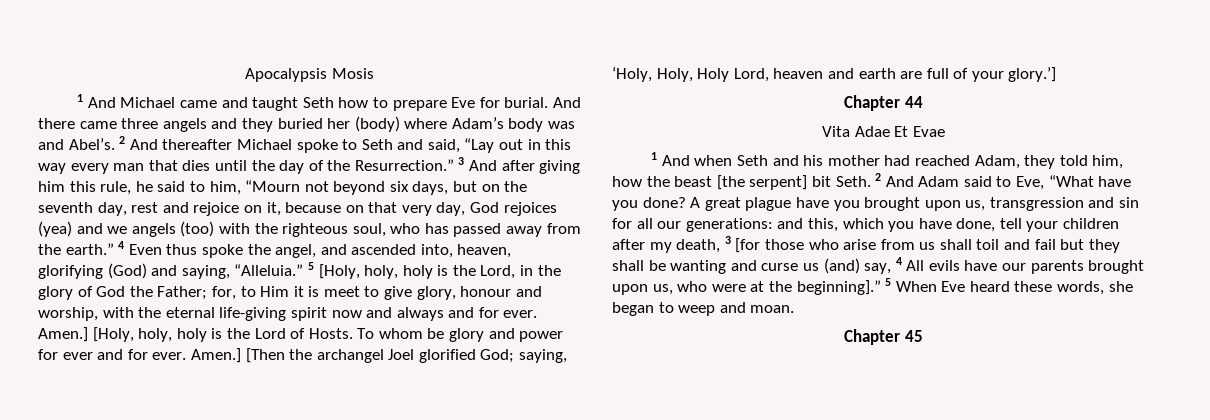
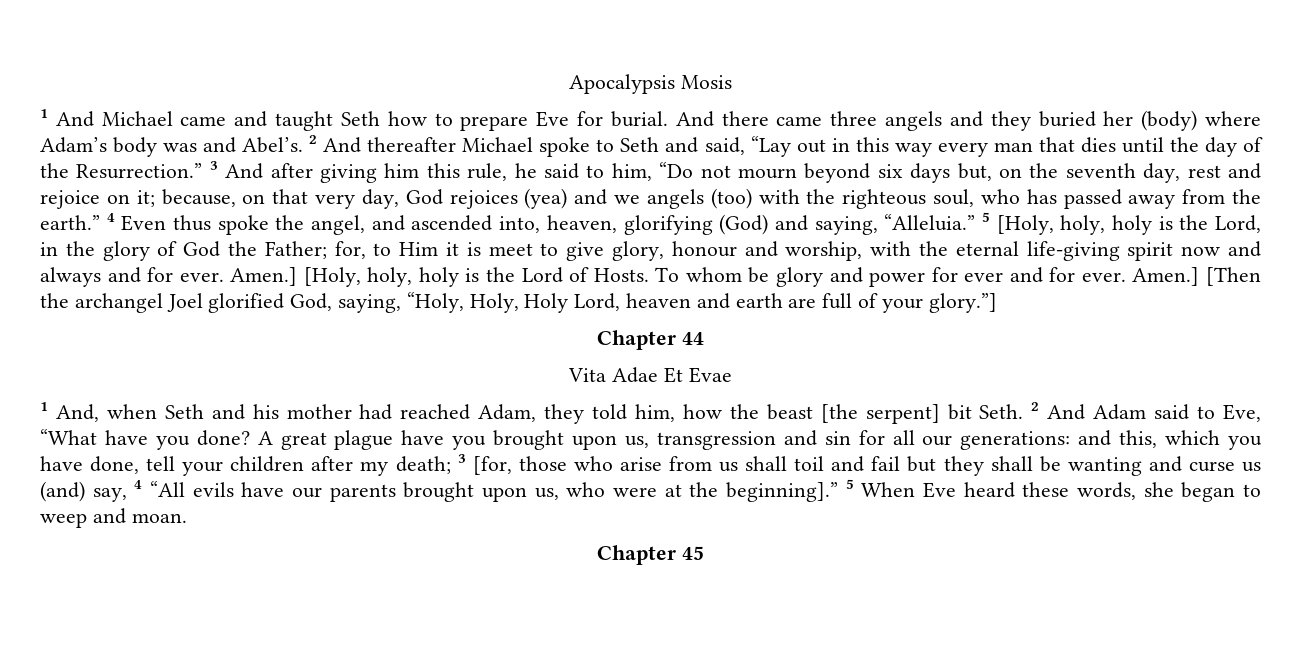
- 3 And after giving him this rule, he said to him, “Mourn not beyond six days, but on the seventh day, rest and rejoice on it, because on that very day, God rejoices (yea) and we angels (too) with the righteous soul, who has passed away from the earth.”
+ 3 And after giving him this rule, he said to him, “Do not mourn beyond six days but, on the seventh day, rest and rejoice on it; because, on that very day, God rejoices (yea) and we angels (too) with the righteous soul, who has passed away from the earth.”
- [Then the archangel Joel glorified God; saying, ‘Holy, Holy, Holy Lord, heaven and earth are full of your glory.’]
+ [Then the archangel Joel glorified God, saying, “Holy, Holy, Holy Lord, heaven and earth are full of your glory.”]
- 1 And when Seth and his mother had reached Adam, they told him, how the beast [the serpent] bit Seth.
+ 1 And, when Seth and his mother had reached Adam, they told him, how the beast [the serpent] bit Seth.
- A great plague have you brought upon us, transgression and sin for all our generations: and this, which you have done, tell your children after my death, 3 [for those who arise from us shall toil and fail but they shall be wanting and curse us (and) say, 4 All evils have our parents brought upon us, who were at the beginning].”
+ A great plague have you brought upon us, transgression and sin for all our generations: and this, which you have done, tell your children after my death; 3 [for, those who arise from us shall toil and fail but they shall be wanting and curse us (and) say, 4 “All evils have our parents brought upon us, who were at the beginning].”

